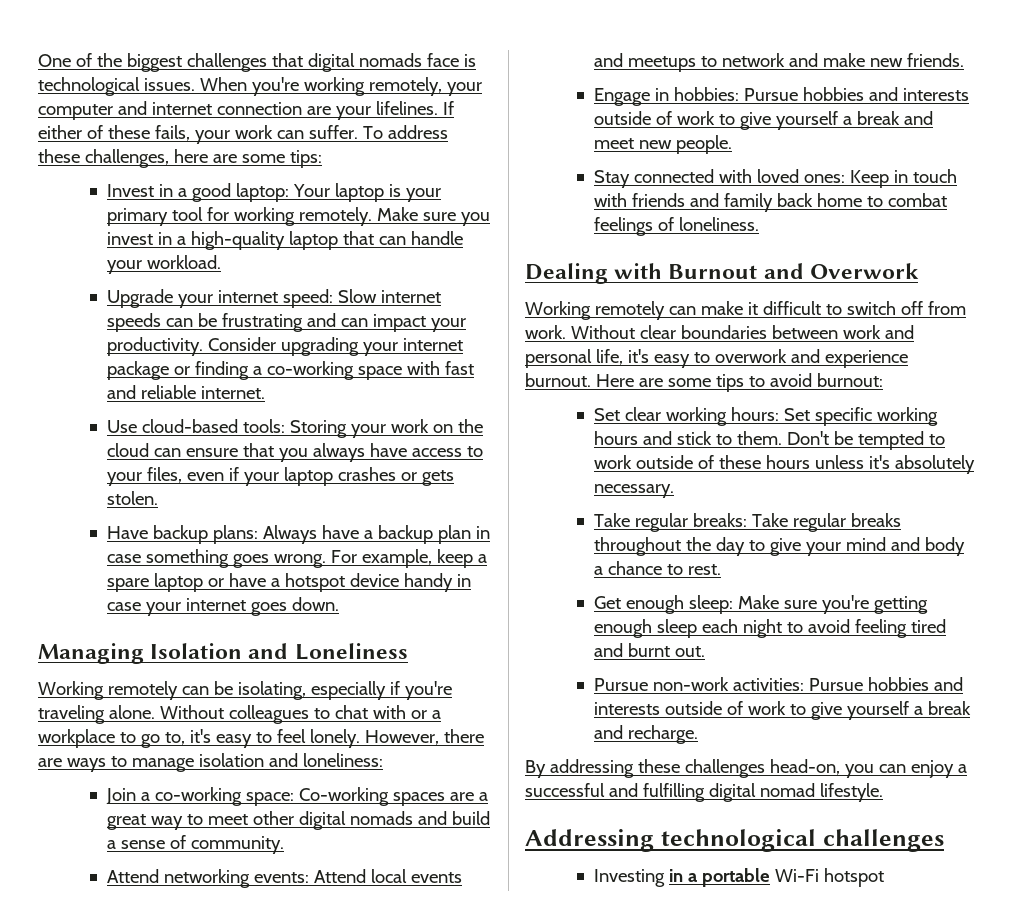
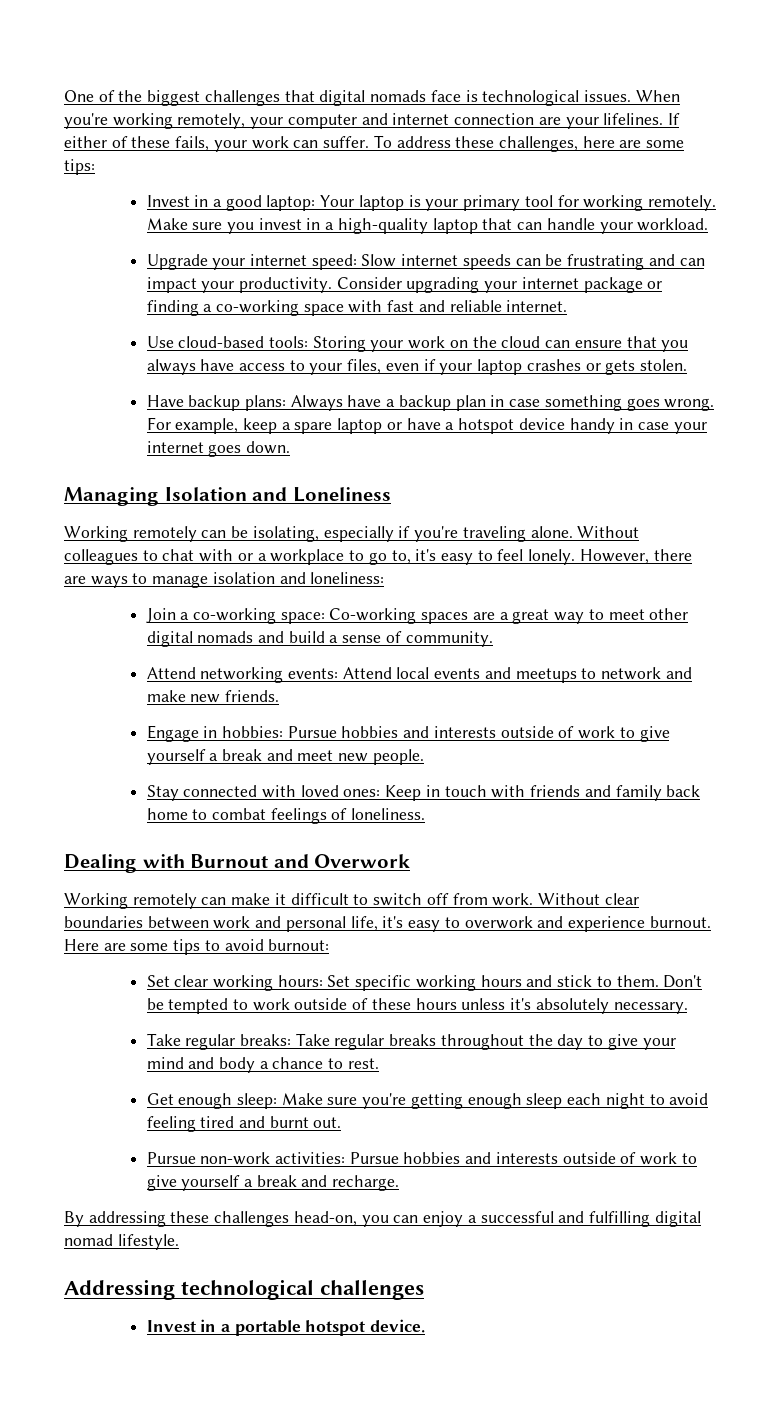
- Investing in a portable Wi-Fi hotspot
+ Invest in a portable hotspot device.

